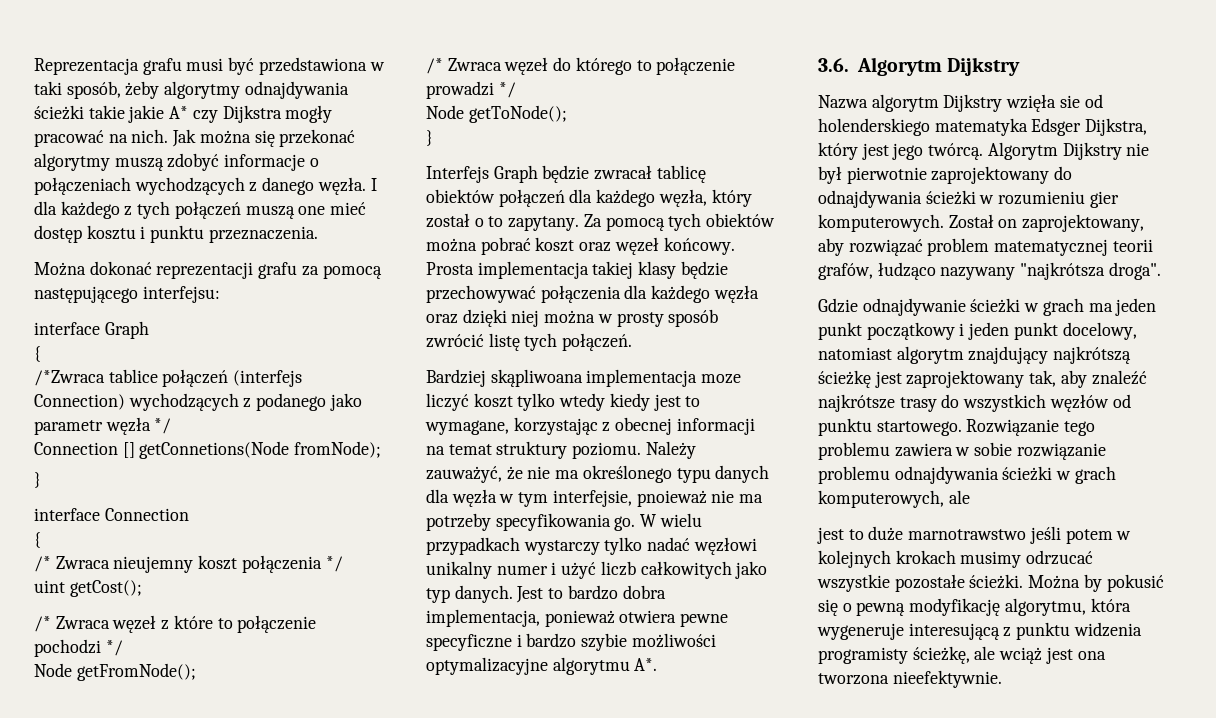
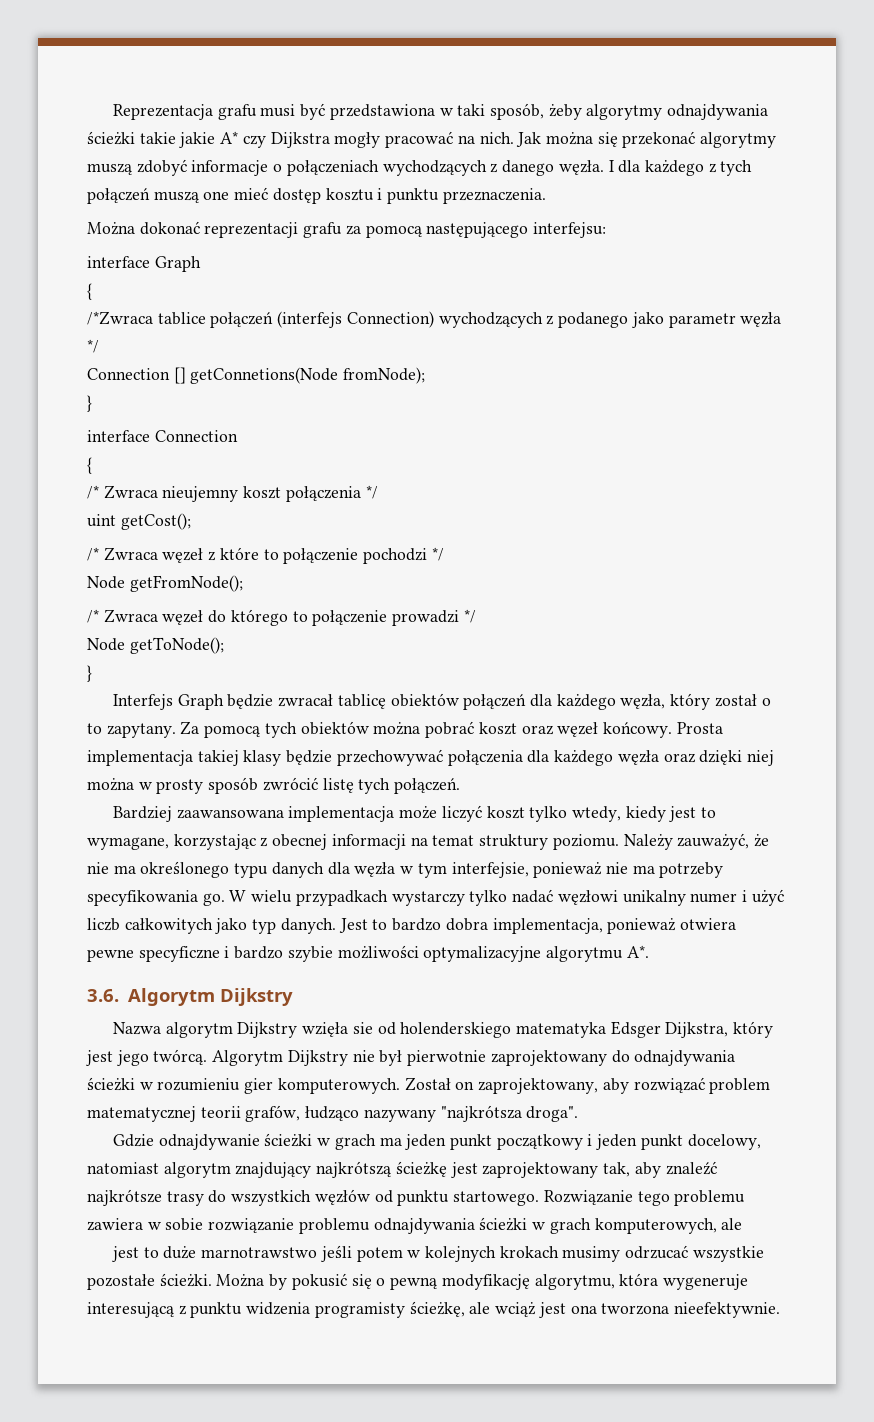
- Bardziej skąpliwoana implementacja moze liczyć koszt tylko wtedy kiedy jest to wymagane, korzystając z obecnej informacji na temat struktury poziomu.
+ Bardziej zaawansowana implementacja może liczyć koszt tylko wtedy, kiedy jest to wymagane, korzystając z obecnej informacji na temat struktury poziomu.
- Należy zauważyć, że nie ma określonego typu danych dla węzła w tym interfejsie, pnoieważ nie ma potrzeby specyfikowania go.
+ Należy zauważyć, że nie ma określonego typu danych dla węzła w tym interfejsie, ponieważ nie ma potrzeby specyfikowania go.

